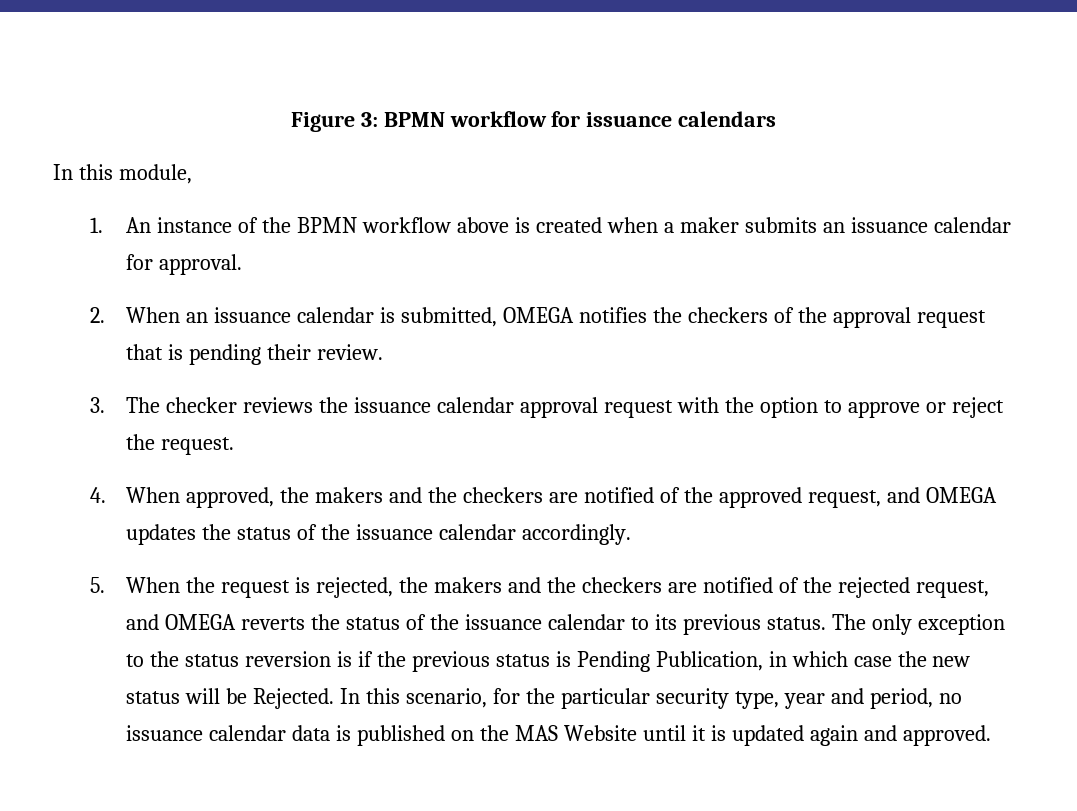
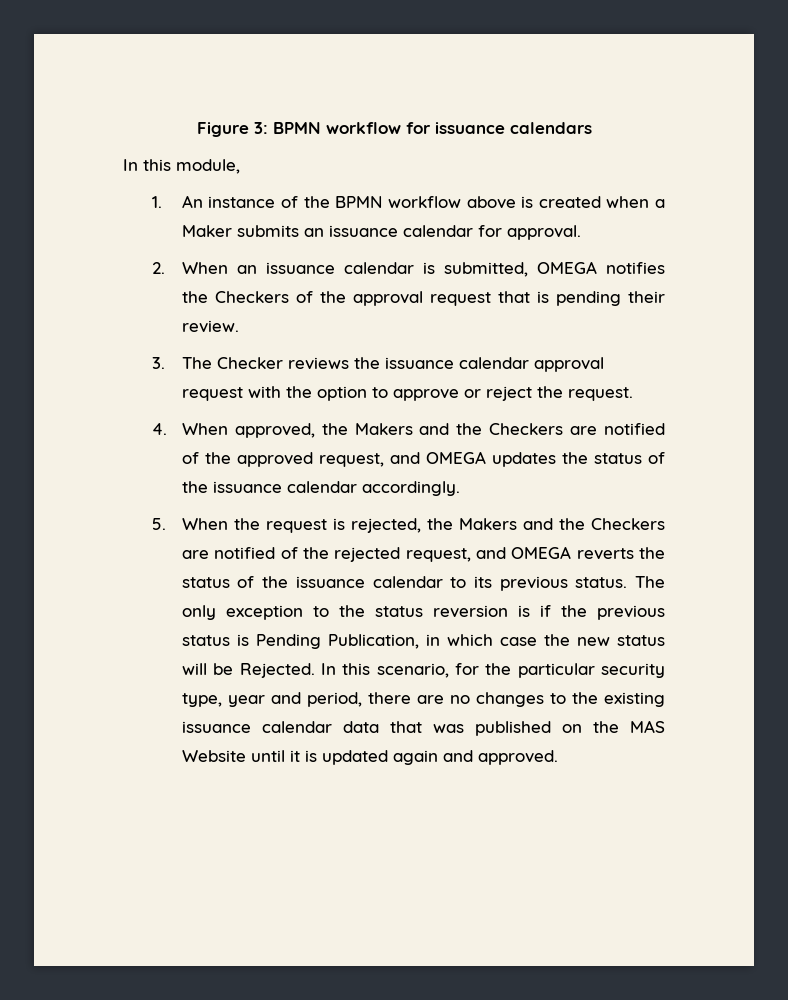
- 1. An instance of the BPMN workflow above is created when a maker submits an issuance calendar for approval.
+ 1. An instance of the BPMN workflow above is created when a Maker submits an issuance calendar for approval.
- 2. When an issuance calendar is submitted, OMEGA notifies the checkers of the approval request that is pending their review.
+ 2. When an issuance calendar is submitted, OMEGA notifies the Checkers of the approval request that is pending their review.
- 3. The checker reviews the issuance calendar approval request with the option to approve or reject the request.
+ 3. The Checker reviews the issuance calendar approval request with the option to approve or reject the request.
- 4. When approved, the makers and the checkers are notified of the approved request, and OMEGA updates the status of the issuance calendar accordingly.
+ 4. When approved, the Makers and the Checkers are notified of the approved request, and OMEGA updates the status of the issuance calendar accordingly.
- 5. When the request is rejected, the makers and the checkers are notified of the rejected request, and OMEGA reverts the status of the issuance calendar to its previous status.
+ 5. When the request is rejected, the Makers and the Checkers are notified of the rejected request, and OMEGA reverts the status of the issuance calendar to its previous status.
- In this scenario, for the particular security type, year and period, no issuance calendar data is published on the MAS Website until it is updated again and approved.
+ In this scenario, for the particular security type, year and period, there are no changes to the existing issuance calendar data that was published on the MAS Website until it is updated again and approved.

